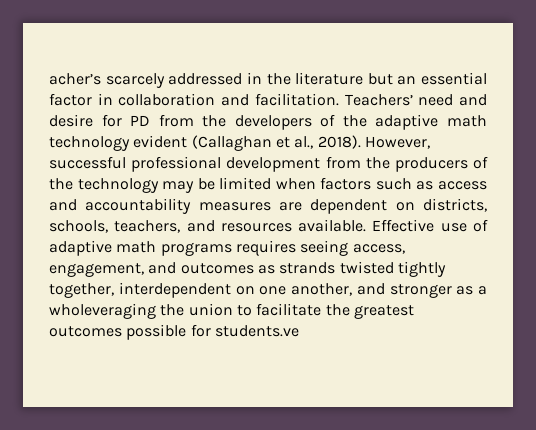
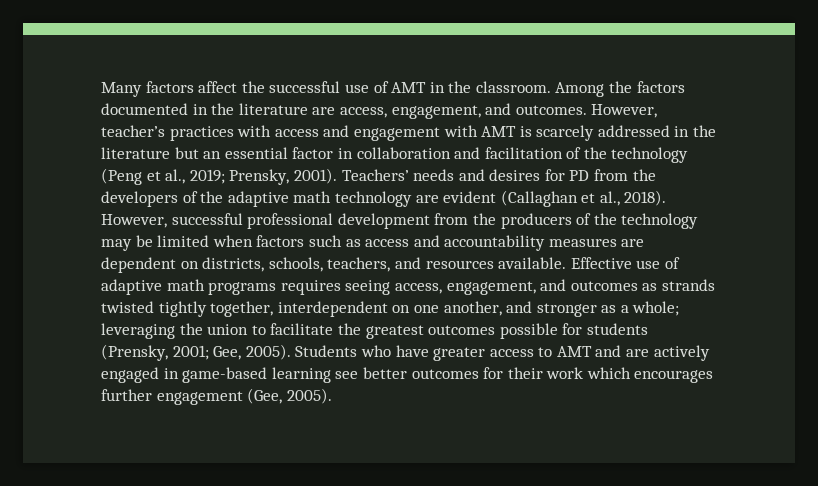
- acher’s scarcely addressed in the literature but an essential factor in collaboration and facilitation. Teachers’ need and desire for PD from the developers of the adaptive math technology evident (Callaghan et al., 2018).
+ Many factors affect the successful use of AMT in the classroom. Among the factors documented in the literature are access, engagement, and outcomes. However, teacher’s practices with access and engagement with AMT is scarcely addressed in the literature but an essential factor in collaboration and facilitation of the technology (Peng et al., 2019; Prensky, 2001). Teachers’ needs and desires for PD from the developers of the adaptive math technology are evident (Callaghan et al., 2018).
- Effective use of adaptive math programs requires seeing access, engagement, and outcomes as strands twisted tightly together, interdependent on one another, and stronger as a wholeveraging the union to facilitate the greatest outcomes possible for students.ve
+ Effective use of adaptive math programs requires seeing access, engagement, and outcomes as strands twisted tightly together, interdependent on one another, and stronger as a whole; leveraging the union to facilitate the greatest outcomes possible for students (Prensky, 2001; Gee, 2005). Students who have greater access to AMT and are actively engaged in game-based learning see better outcomes for their work which encourages further engagement (Gee, 2005).

